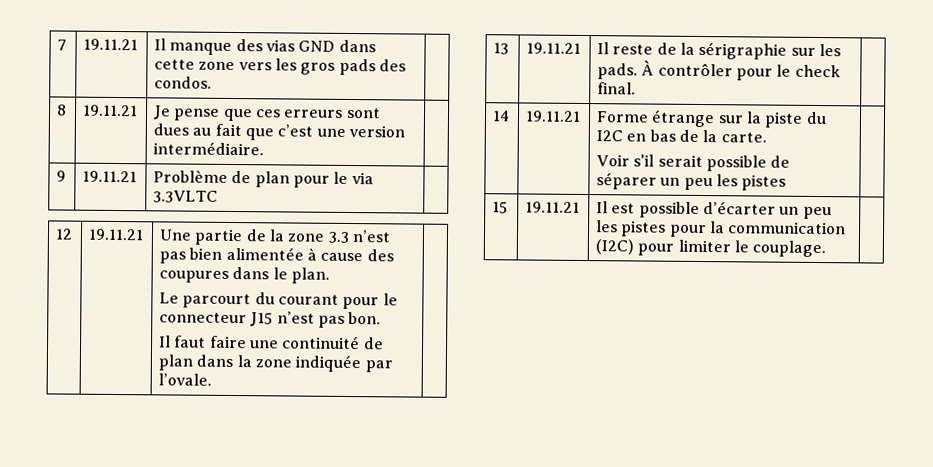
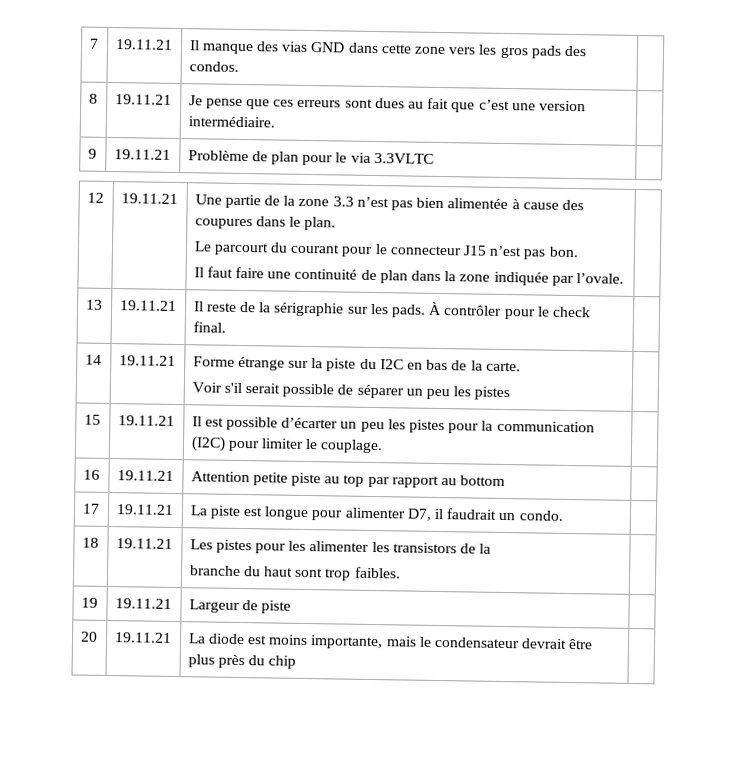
+ 16 | 19.11.21 | Attention petite piste au top par rapport au bottom |
+ 17 | 19.11.21 | La piste est longue pour alimenter D7, il faudrait un condo. |
+ 18 | 19.11.21 | Les pistes pour les alimenter les transistors de la
+ branche du haut sont trop faibles. |
+ 19 | 19.11.21 | Largeur de piste |
+ 20 | 19.11.21 | La diode est moins importante, mais le condensateur devrait être plus près du chip |

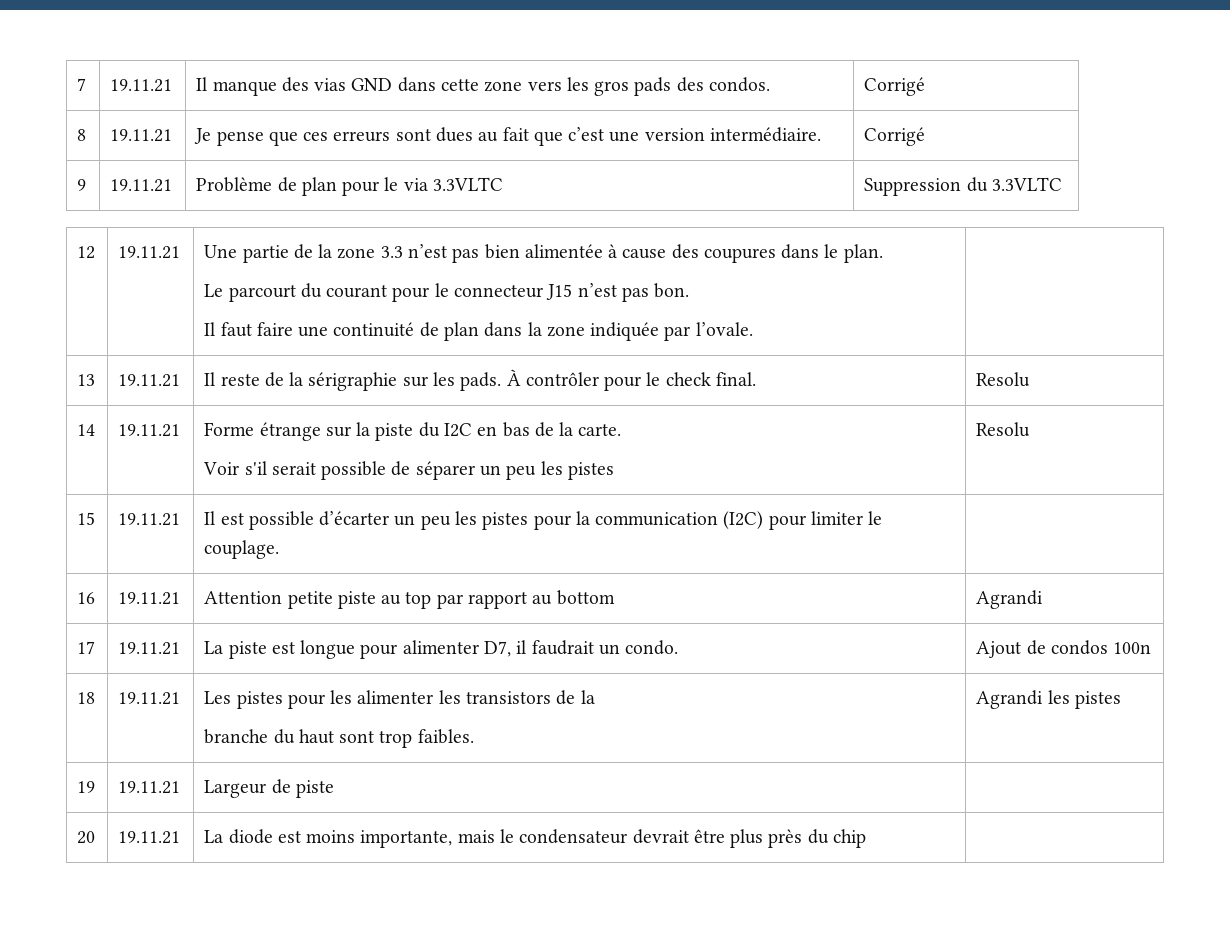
- 7 | 19.11.21 | Il manque des vias GND dans cette zone vers les gros pads des condos. |
+ 7 | 19.11.21 | Il manque des vias GND dans cette zone vers les gros pads des condos. | Corrigé
- 8 | 19.11.21 | Je pense que ces erreurs sont dues au fait que c’est une version intermédiaire. |
+ 8 | 19.11.21 | Je pense que ces erreurs sont dues au fait que c’est une version intermédiaire. | Corrigé
- 9 | 19.11.21 | Problème de plan pour le via 3.3VLTC |
+ 9 | 19.11.21 | Problème de plan pour le via 3.3VLTC | Suppression du 3.3VLTC
- 13 | 19.11.21 | Il reste de la sérigraphie sur les pads. À contrôler pour le check final. |
+ 13 | 19.11.21 | Il reste de la sérigraphie sur les pads. À contrôler pour le check final. | Resolu
  14 | 19.11.21 | Forme étrange sur la piste du I2C en bas de la carte.
- Voir s'il serait possible de séparer un peu les pistes |
+ Voir s'il serait possible de séparer un peu les pistes | Resolu
- 16 | 19.11.21 | Attention petite piste au top par rapport au bottom |
+ 16 | 19.11.21 | Attention petite piste au top par rapport au bottom | Agrandi
- 17 | 19.11.21 | La piste est longue pour alimenter D7, il faudrait un condo. |
+ 17 | 19.11.21 | La piste est longue pour alimenter D7, il faudrait un condo. | Ajout de condos 100n
  18 | 19.11.21 | Les pistes pour les alimenter les transistors de la
- branche du haut sont trop faibles. |
+ branche du haut sont trop faibles. | Agrandi les pistes

